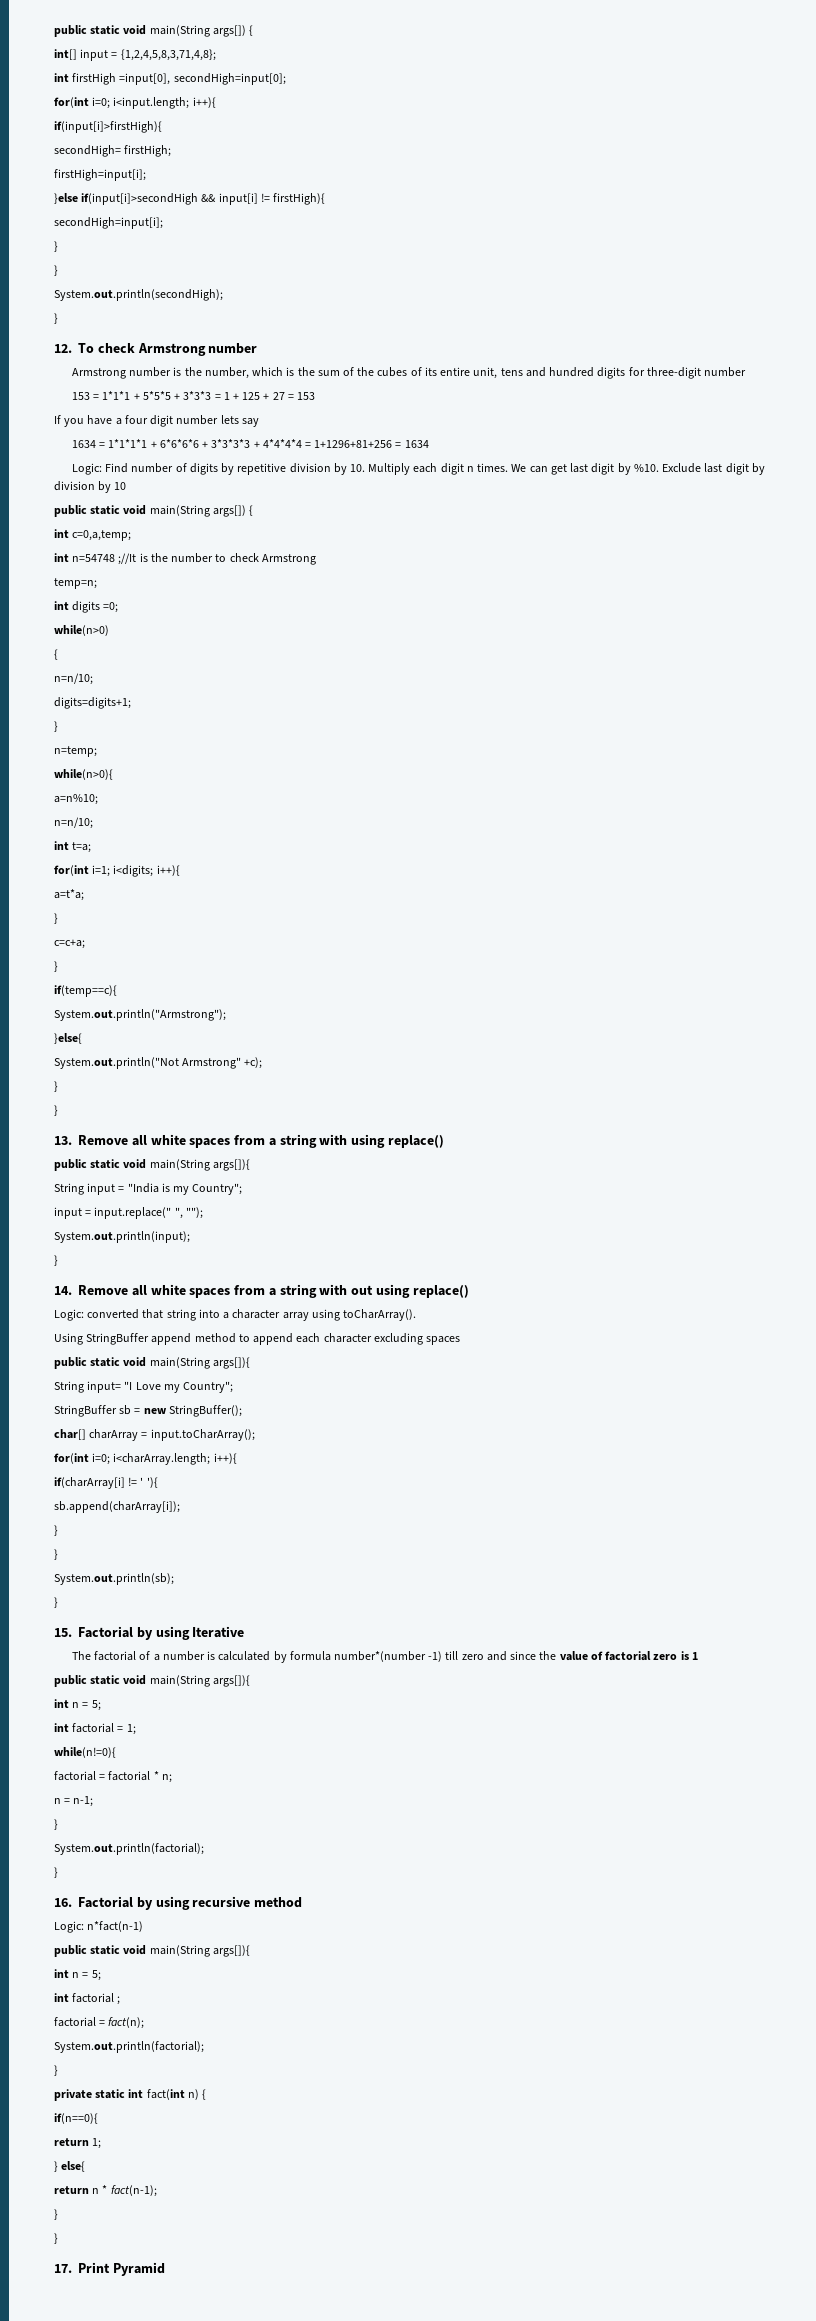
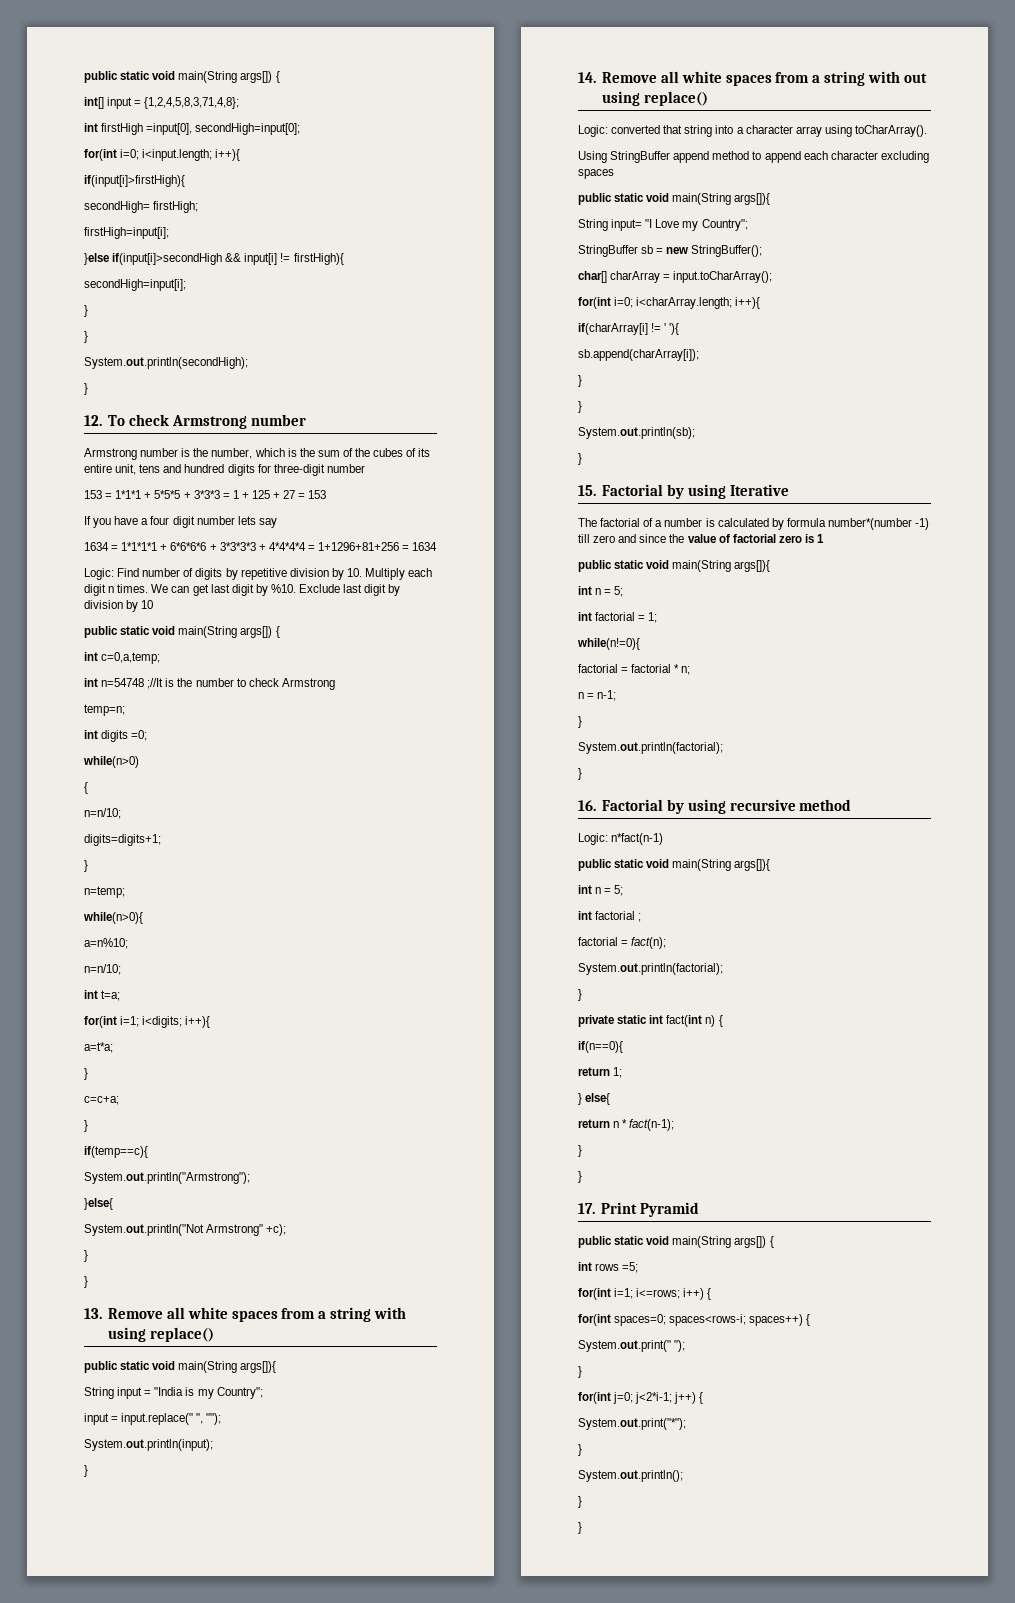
  17. Print Pyramid
+ public static void main(String args[]) {
+ int rows =5;
+ for(int i=1; i<=rows; i++) {
+ for(int spaces=0; spaces<rows-i; spaces++) {
+ System.out.print(" ");
+ }
+ for(int j=0; j<2*i-1; j++) {
+ System.out.print("*");
+ }
+ System.out.println();
+ }
+ }

